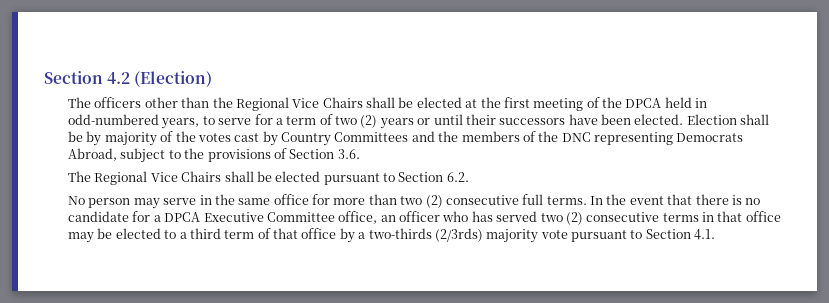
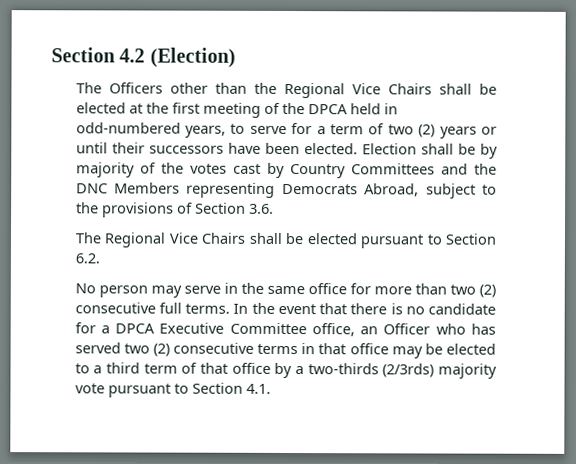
- The officers other than the Regional Vice Chairs shall be elected at the first meeting of the DPCA held in odd-numbered years, to serve for a term of two (2) years or until their successors have been elected.
+ The Officers other than the Regional Vice Chairs shall be elected at the first meeting of the DPCA held in odd-numbered years, to serve for a term of two (2) years or until their successors have been elected.
- Election shall be by majority of the votes cast by Country Committees and the members of the DNC representing Democrats Abroad, subject to the provisions of Section 3.6.
+ Election shall be by majority of the votes cast by Country Committees and the DNC Members representing Democrats Abroad, subject to the provisions of Section 3.6.
- In the event that there is no candidate for a DPCA Executive Committee office, an officer who has served two (2) consecutive terms in that office may be elected to a third term of that office by a two-thirds (2/3rds) majority vote pursuant to Section 4.1.
+ In the event that there is no candidate for a DPCA Executive Committee office, an Officer who has served two (2) consecutive terms in that office may be elected to a third term of that office by a two-thirds (2/3rds) majority vote pursuant to Section 4.1.

